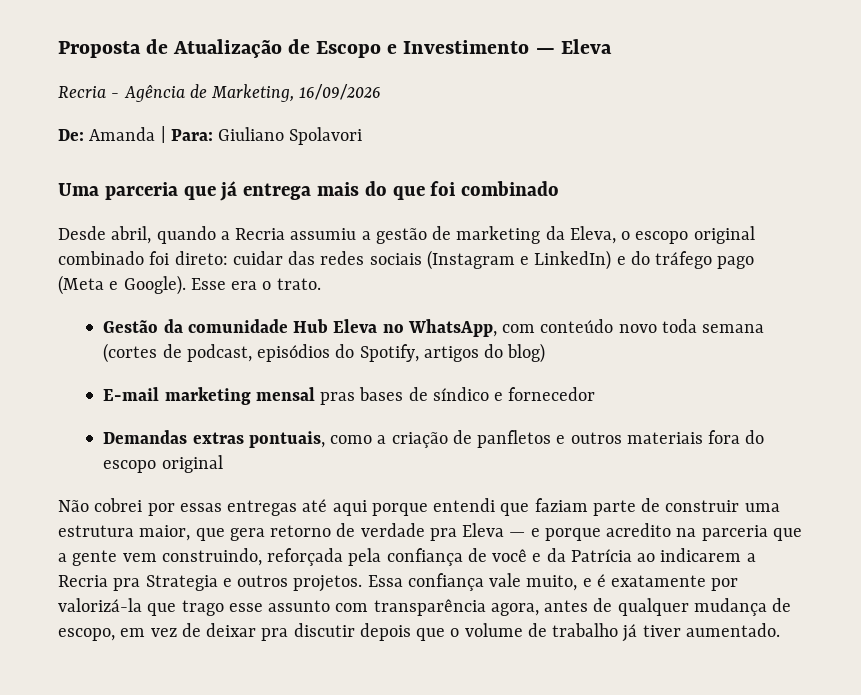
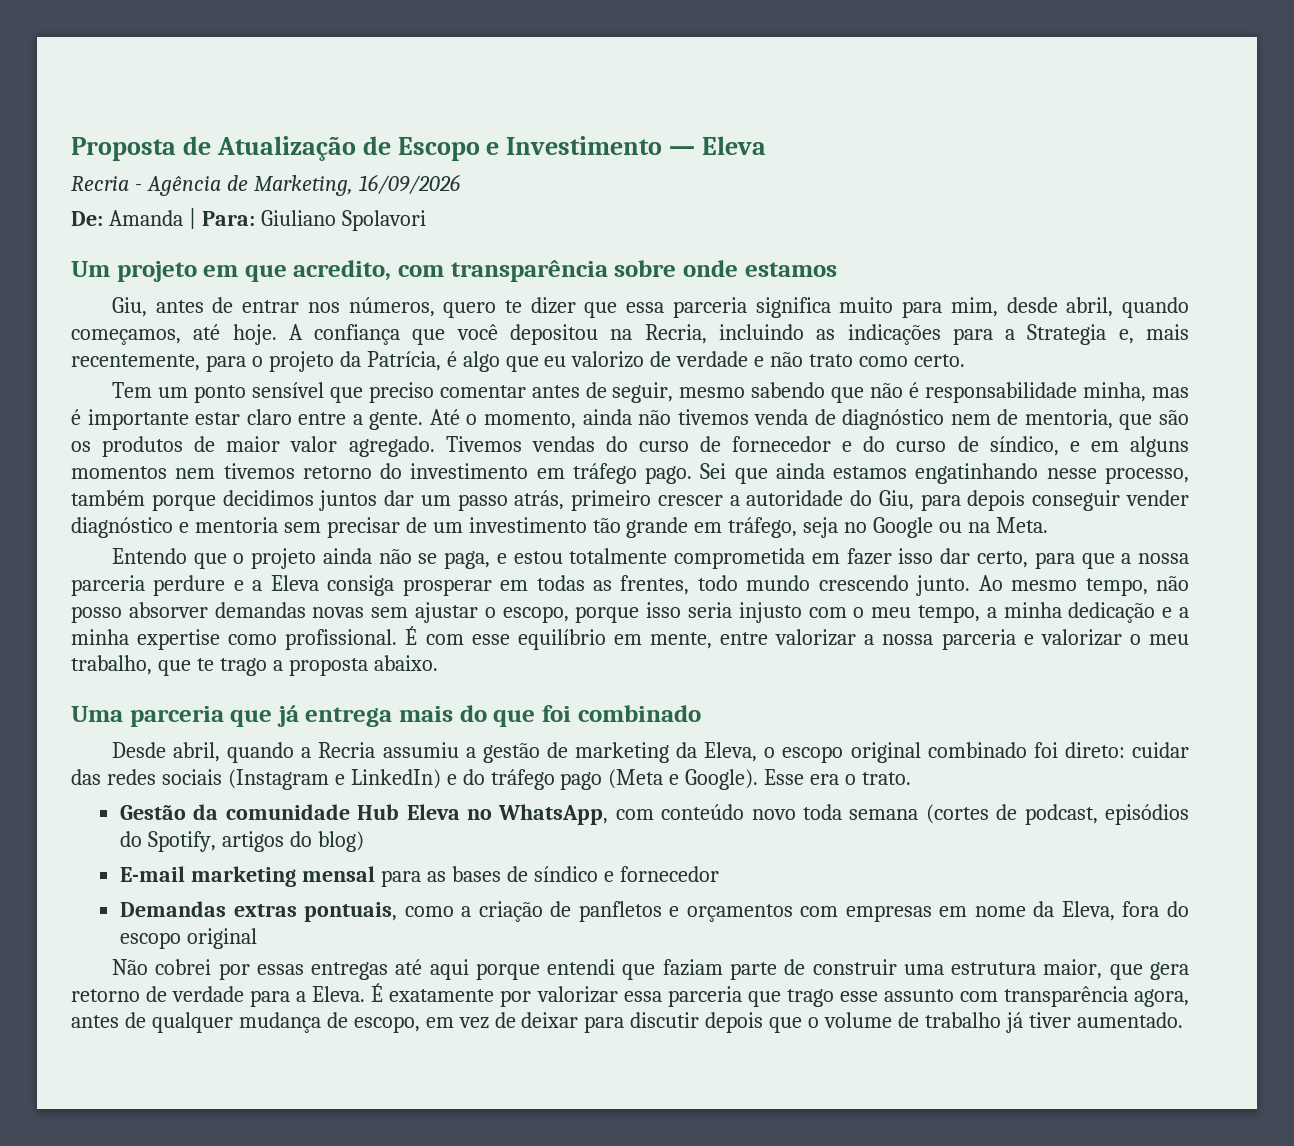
+ Um projeto em que acredito, com transparência sobre onde estamos
+ Giu, antes de entrar nos números, quero te dizer que essa parceria significa muito para mim, desde abril, quando começamos, até hoje. A confiança que você depositou na Recria, incluindo as indicações para a Strategia e, mais recentemente, para o projeto da Patrícia, é algo que eu valorizo de verdade e não trato como certo.
+ Tem um ponto sensível que preciso comentar antes de seguir, mesmo sabendo que não é responsabilidade minha, mas é importante estar claro entre a gente. Até o momento, ainda não tivemos venda de diagnóstico nem de mentoria, que são os produtos de maior valor agregado. Tivemos vendas do curso de fornecedor e do curso de síndico, e em alguns momentos nem tivemos retorno do investimento em tráfego pago. Sei que ainda estamos engatinhando nesse processo, também porque decidimos juntos dar um passo atrás, primeiro crescer a autoridade do Giu, para depois conseguir vender diagnóstico e mentoria sem precisar de um investimento tão grande em tráfego, seja no Google ou na Meta.
+ Entendo que o projeto ainda não se paga, e estou totalmente comprometida em fazer isso dar certo, para que a nossa parceria perdure e a Eleva consiga prosperar em todas as frentes, todo mundo crescendo junto. Ao mesmo tempo, não posso absorver demandas novas sem ajustar o escopo, porque isso seria injusto com o meu tempo, a minha dedicação e a minha expertise como profissional. É com esse equilíbrio em mente, entre valorizar a nossa parceria e valorizar o meu trabalho, que te trago a proposta abaixo.
- E-mail marketing mensal pras bases de síndico e fornecedor
+ E-mail marketing mensal para as bases de síndico e fornecedor
- Demandas extras pontuais, como a criação de panfletos e outros materiais fora do escopo original
+ Demandas extras pontuais, como a criação de panfletos e orçamentos com empresas em nome da Eleva, fora do escopo original
- Não cobrei por essas entregas até aqui porque entendi que faziam parte de construir uma estrutura maior, que gera retorno de verdade pra Eleva — e porque acredito na parceria que a gente vem construindo, reforçada pela confiança de você e da Patrícia ao indicarem a Recria pra Strategia e outros projetos. Essa confiança vale muito, e é exatamente por valorizá-la que trago esse assunto com transparência agora, antes de qualquer mudança de escopo, em vez de deixar pra discutir depois que o volume de trabalho já tiver aumentado.
+ Não cobrei por essas entregas até aqui porque entendi que faziam parte de construir uma estrutura maior, que gera retorno de verdade para a Eleva. É exatamente por valorizar essa parceria que trago esse assunto com transparência agora, antes de qualquer mudança de escopo, em vez de deixar para discutir depois que o volume de trabalho já tiver aumentado.

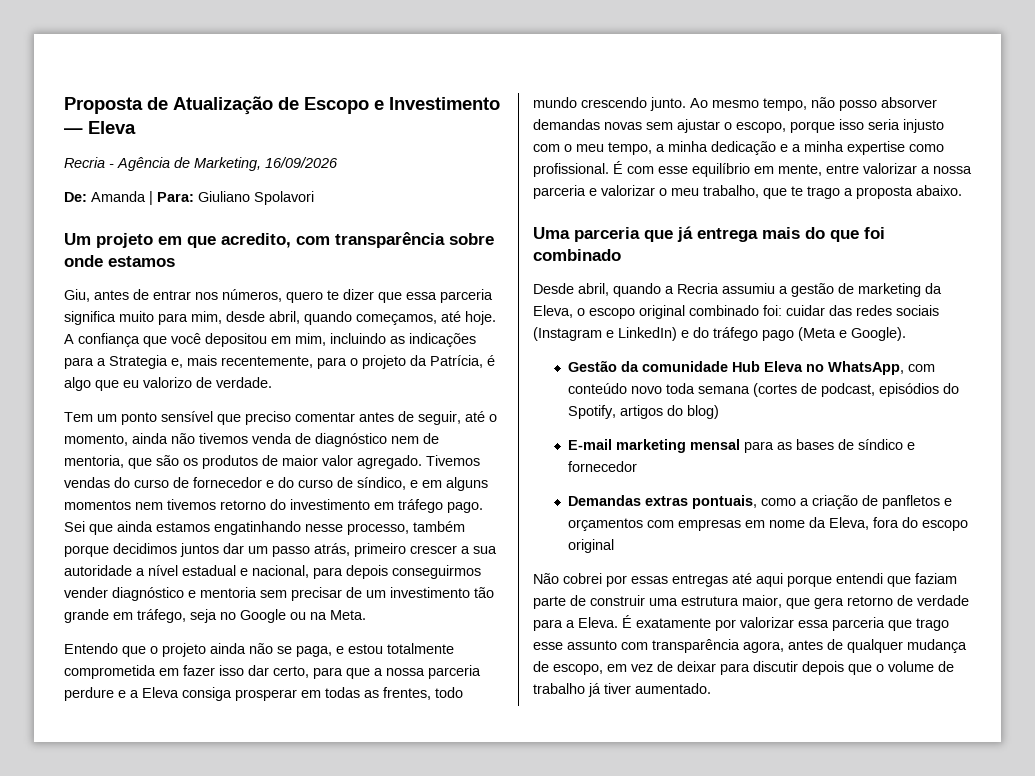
- A confiança que você depositou na Recria, incluindo as indicações para a Strategia e, mais recentemente, para o projeto da Patrícia, é algo que eu valorizo de verdade e não trato como certo.
+ A confiança que você depositou em mim, incluindo as indicações para a Strategia e, mais recentemente, para o projeto da Patrícia, é algo que eu valorizo de verdade.
- Tem um ponto sensível que preciso comentar antes de seguir, mesmo sabendo que não é responsabilidade minha, mas é importante estar claro entre a gente. Até o momento, ainda não tivemos venda de diagnóstico nem de mentoria, que são os produtos de maior valor agregado.
+ Tem um ponto sensível que preciso comentar antes de seguir, até o momento, ainda não tivemos venda de diagnóstico nem de mentoria, que são os produtos de maior valor agregado.
- Sei que ainda estamos engatinhando nesse processo, também porque decidimos juntos dar um passo atrás, primeiro crescer a autoridade do Giu, para depois conseguir vender diagnóstico e mentoria sem precisar de um investimento tão grande em tráfego, seja no Google ou na Meta.
+ Sei que ainda estamos engatinhando nesse processo, também porque decidimos juntos dar um passo atrás, primeiro crescer a sua autoridade a nível estadual e nacional, para depois conseguirmos vender diagnóstico e mentoria sem precisar de um investimento tão grande em tráfego, seja no Google ou na Meta.
- Desde abril, quando a Recria assumiu a gestão de marketing da Eleva, o escopo original combinado foi direto: cuidar das redes sociais (Instagram e LinkedIn) e do tráfego pago (Meta e Google). Esse era o trato.
+ Desde abril, quando a Recria assumiu a gestão de marketing da Eleva, o escopo original combinado foi: cuidar das redes sociais (Instagram e LinkedIn) e do tráfego pago (Meta e Google).

